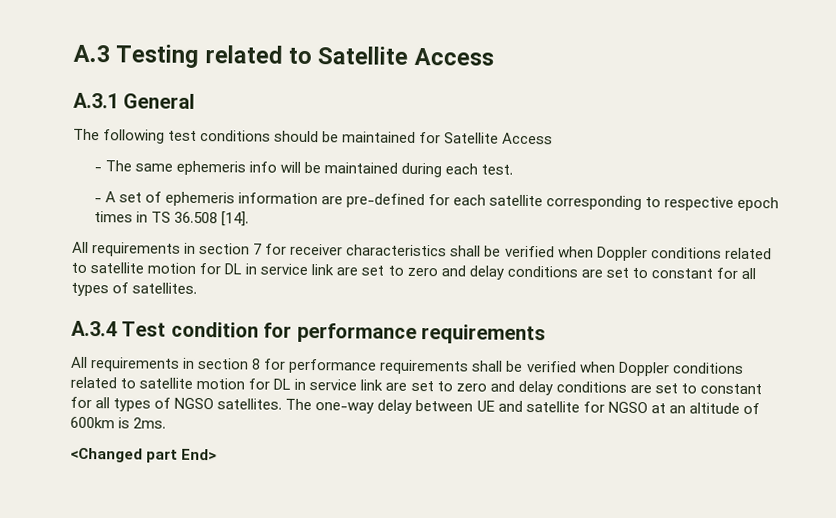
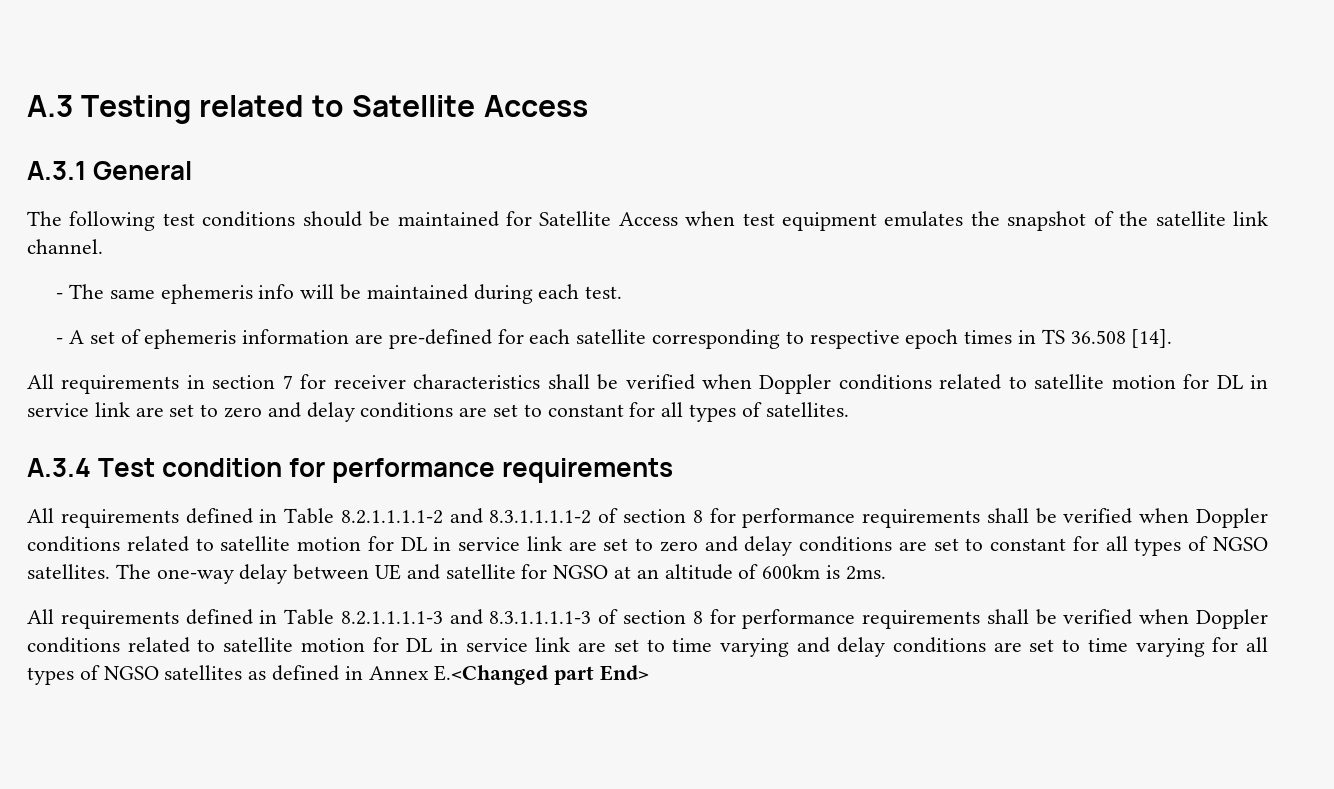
- The following test conditions should be maintained for Satellite Access
+ The following test conditions should be maintained for Satellite Access when test equipment emulates the snapshot of the satellite link channel.
- All requirements in section 8 for performance requirements shall be verified when Doppler conditions related to satellite motion for DL in service link are set to zero and delay conditions are set to constant for all types of NGSO satellites.
+ All requirements defined in Table 8.2.1.1.1.1-2 and 8.3.1.1.1.1-2 of section 8 for performance requirements shall be verified when Doppler conditions related to satellite motion for DL in service link are set to zero and delay conditions are set to constant for all types of NGSO satellites.
- <Changed part End>
+ All requirements defined in Table 8.2.1.1.1.1-3 and 8.3.1.1.1.1-3 of section 8 for performance requirements shall be verified when Doppler conditions related to satellite motion for DL in service link are set to time varying and delay conditions are set to time varying for all types of NGSO satellites as defined in Annex E.<Changed part End>

